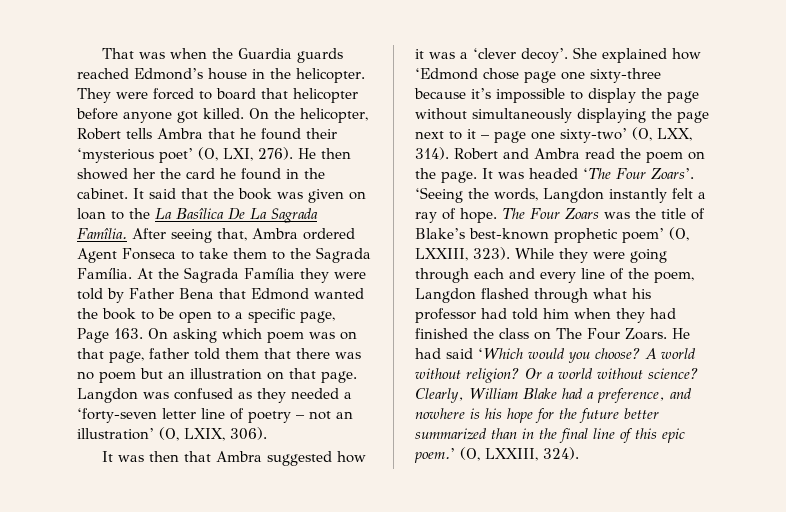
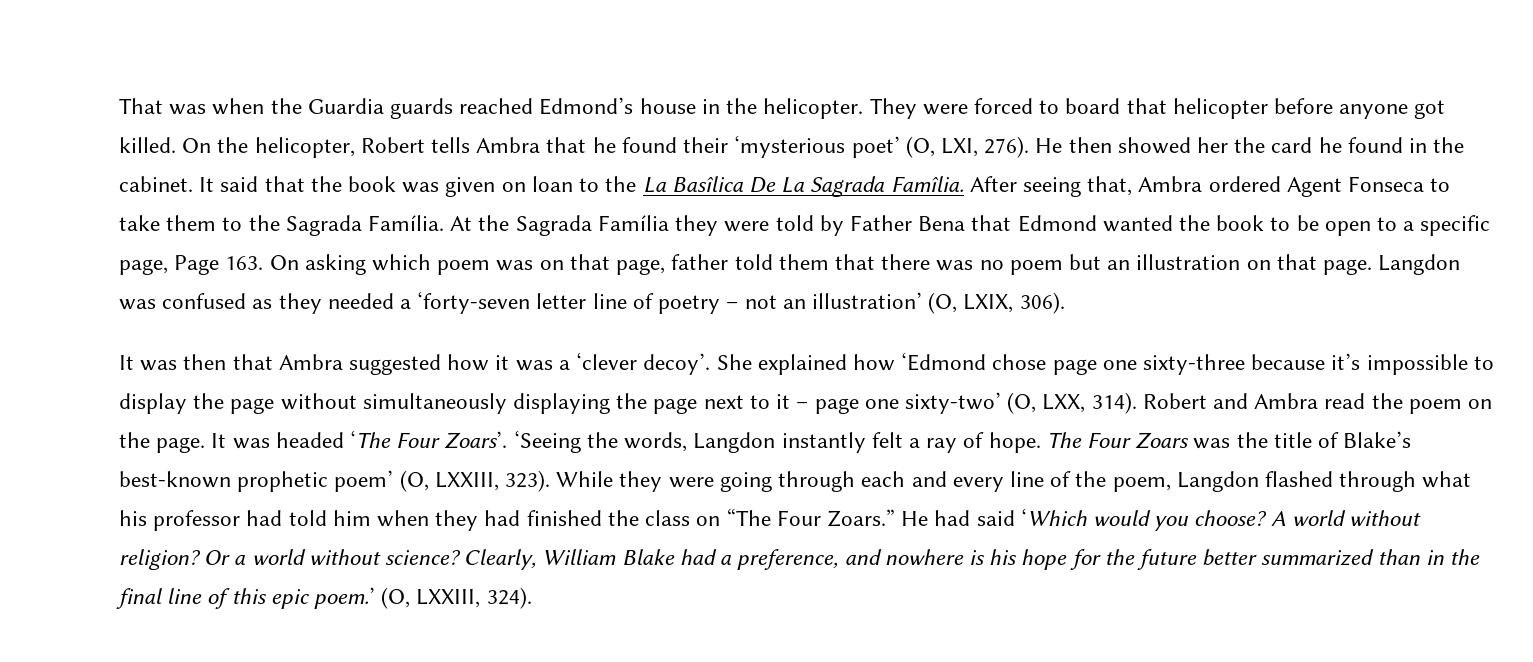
- While they were going through each and every line of the poem, Langdon flashed through what his professor had told him when they had finished the class on The Four Zoars.
+ While they were going through each and every line of the poem, Langdon flashed through what his professor had told him when they had finished the class on “The Four Zoars.”

